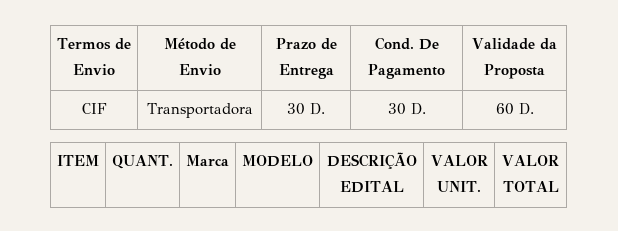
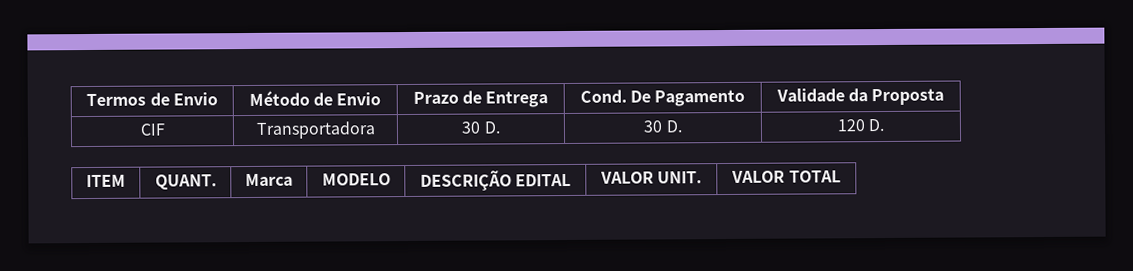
- CIF | Transportadora | 30 D. | 30 D. | 60 D.
+ CIF | Transportadora | 30 D. | 30 D. | 120 D.

